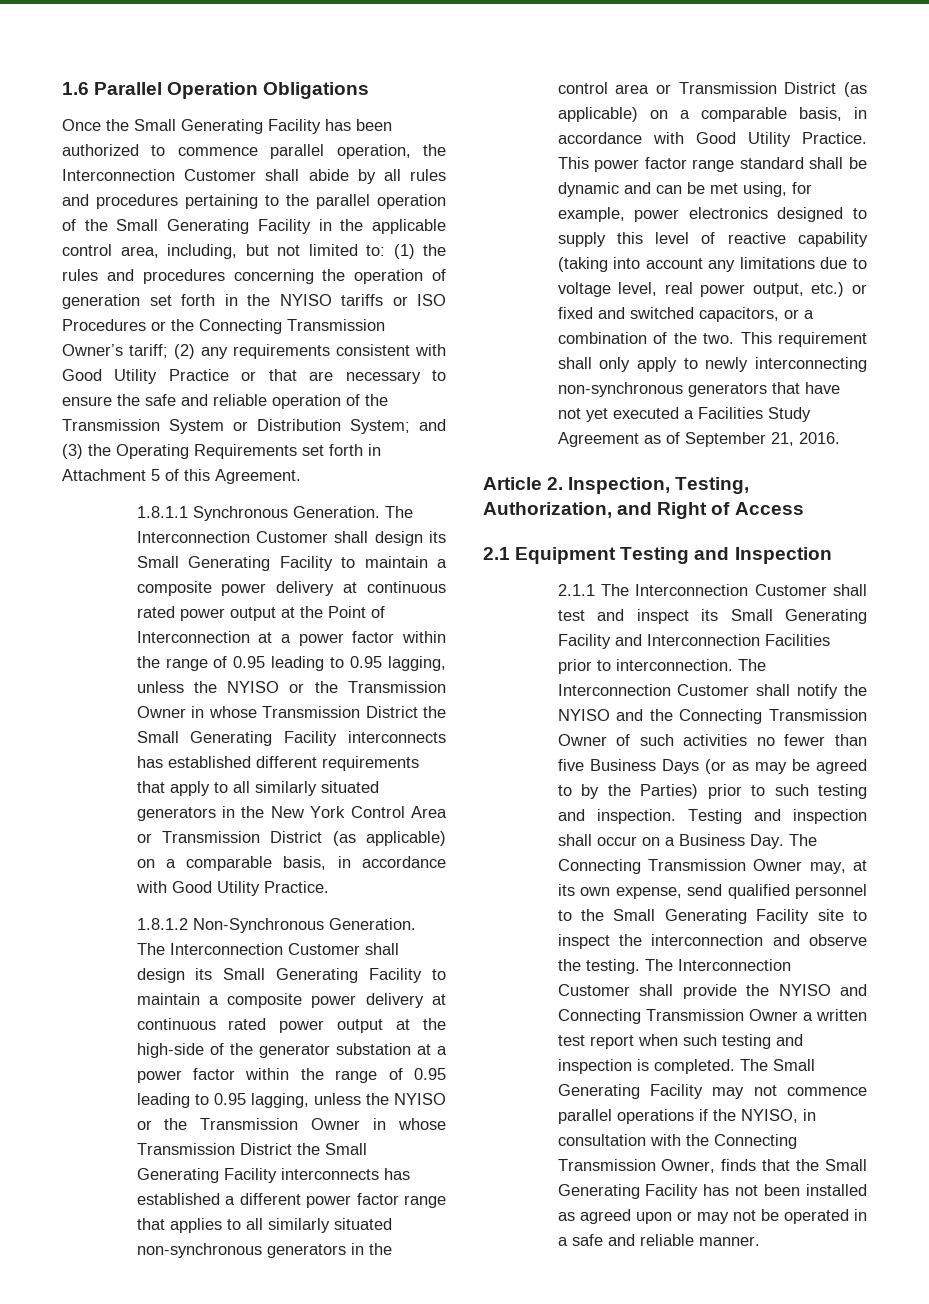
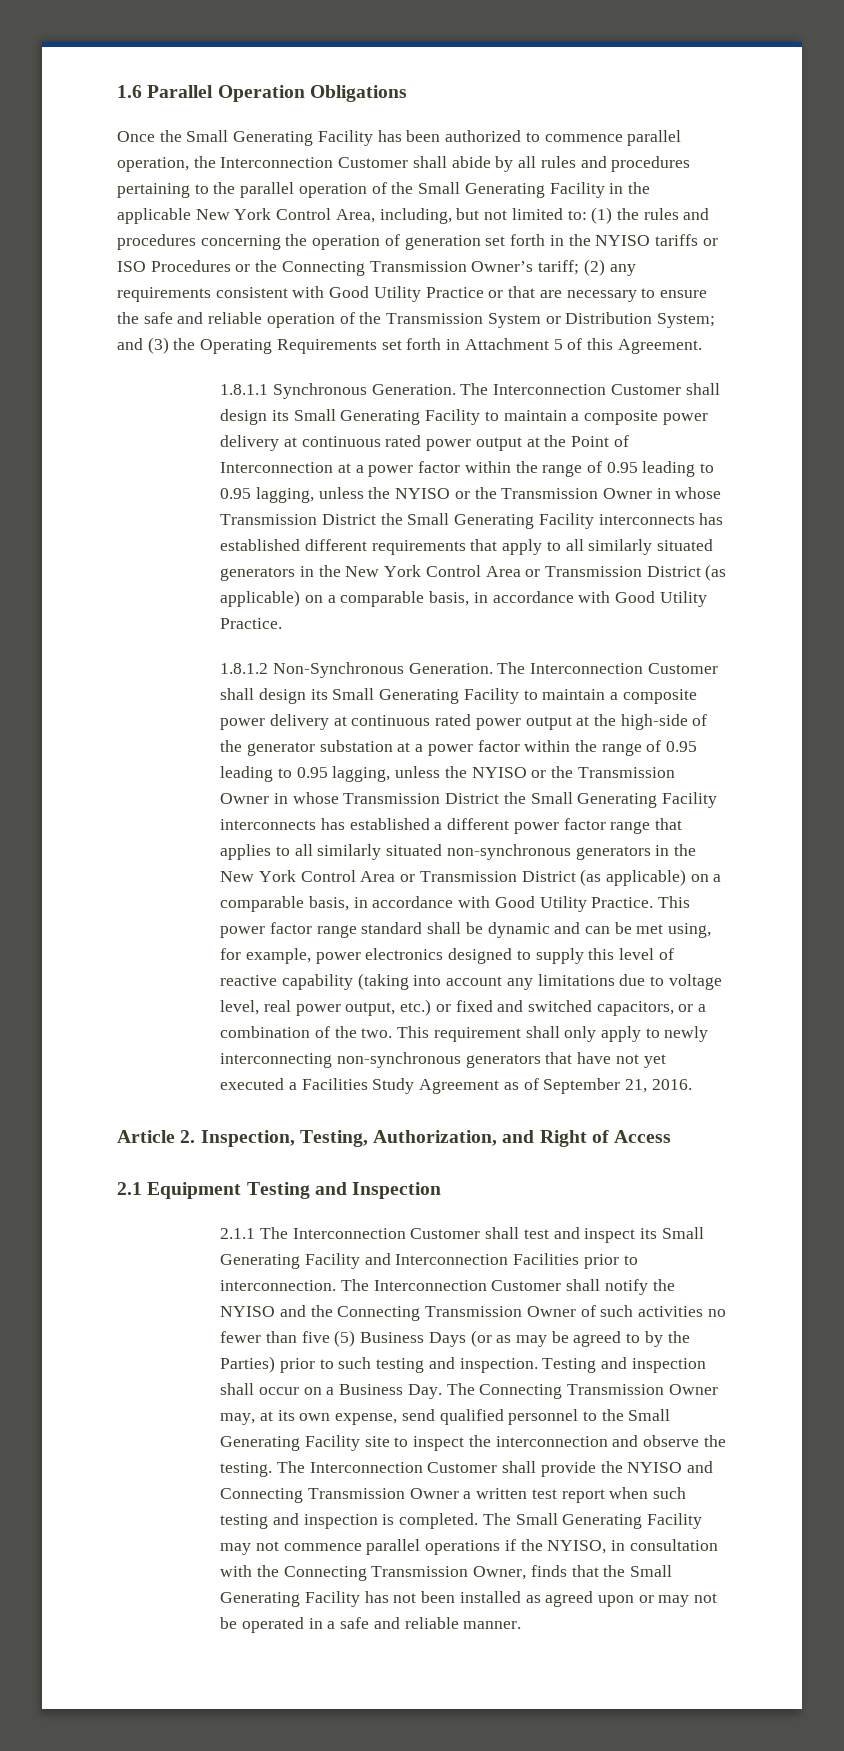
- Once the Small Generating Facility has been authorized to commence parallel operation, the Interconnection Customer shall abide by all rules and procedures pertaining to the parallel operation of the Small Generating Facility in the applicable control area, including, but not limited to:
+ Once the Small Generating Facility has been authorized to commence parallel operation, the Interconnection Customer shall abide by all rules and procedures pertaining to the parallel operation of the Small Generating Facility in the applicable New York Control Area, including, but not limited to:
- The Interconnection Customer shall design its Small Generating Facility to maintain a composite power delivery at continuous rated power output at the high-side of the generator substation at a power factor within the range of 0.95 leading to 0.95 lagging, unless the NYISO or the Transmission Owner in whose Transmission District the Small Generating Facility interconnects has established a different power factor range that applies to all similarly situated non-synchronous generators in the control area or Transmission District (as applicable) on a comparable basis, in accordance with Good Utility Practice.
+ The Interconnection Customer shall design its Small Generating Facility to maintain a composite power delivery at continuous rated power output at the high-side of the generator substation at a power factor within the range of 0.95 leading to 0.95 lagging, unless the NYISO or the Transmission Owner in whose Transmission District the Small Generating Facility interconnects has established a different power factor range that applies to all similarly situated non-synchronous generators in the New York Control Area or Transmission District (as applicable) on a comparable basis, in accordance with Good Utility Practice.
- The Interconnection Customer shall notify the NYISO and the Connecting Transmission Owner of such activities no fewer than five Business Days (or as may be agreed to by the Parties) prior to such testing and inspection.
+ The Interconnection Customer shall notify the NYISO and the Connecting Transmission Owner of such activities no fewer than five (5) Business Days (or as may be agreed to by the Parties) prior to such testing and inspection.

